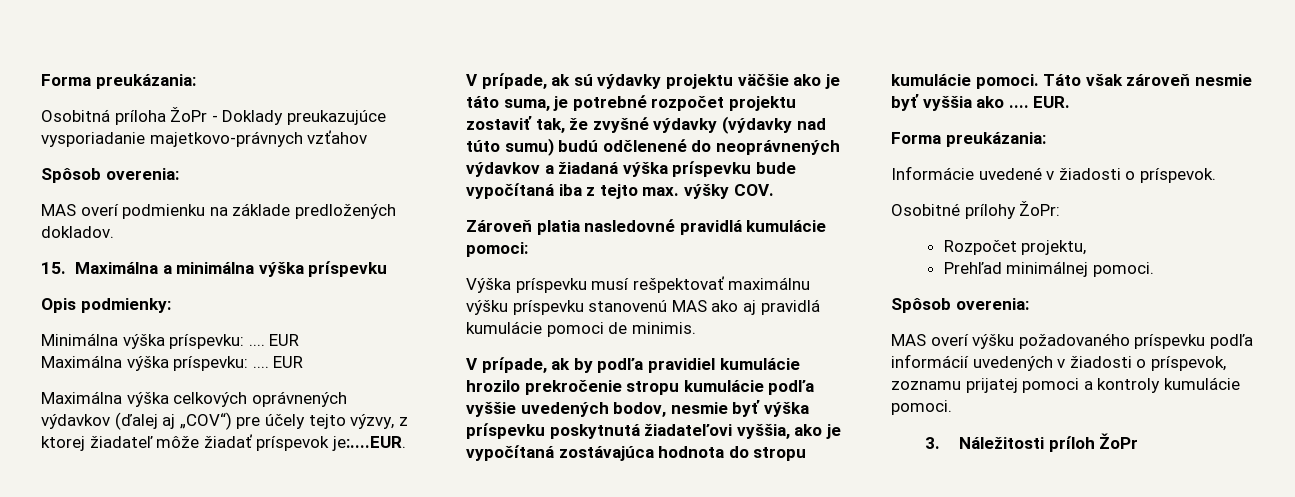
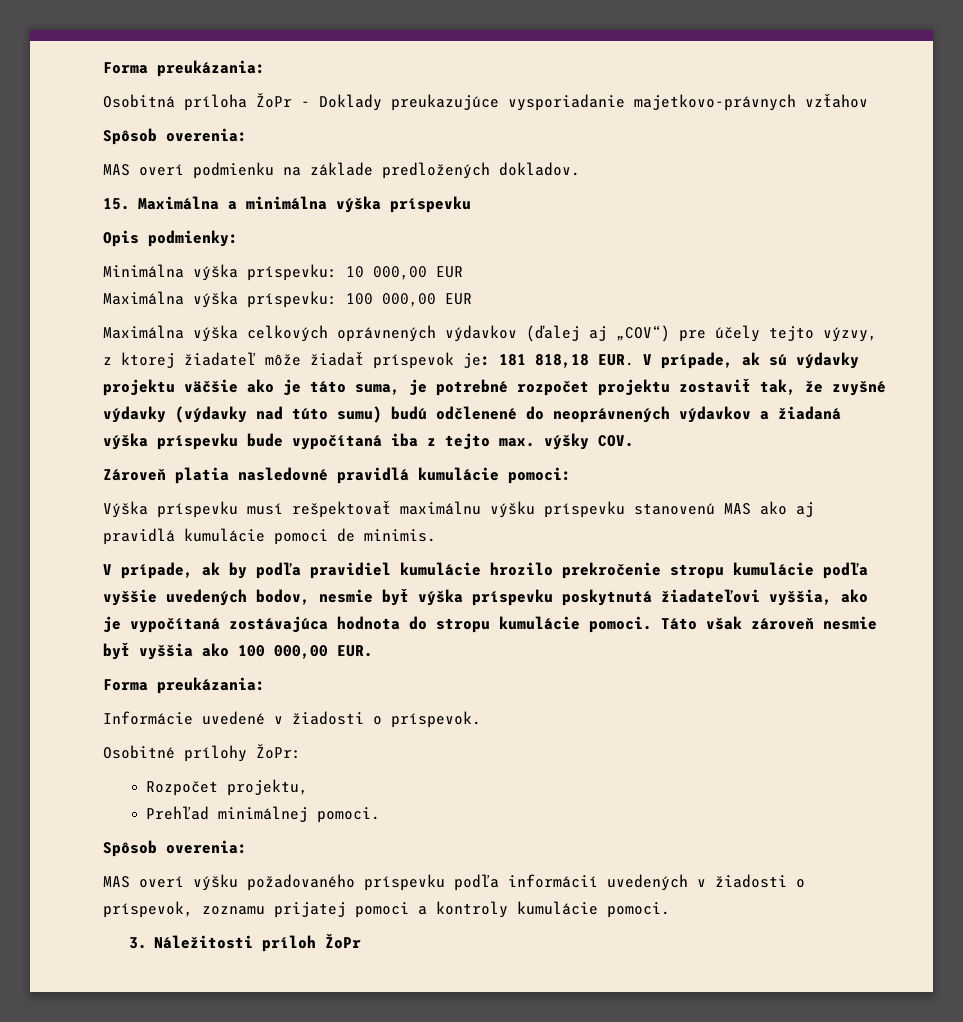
- Minimálna výška príspevku: .... EUR
+ Minimálna výška príspevku: 10 000,00 EUR
- Maximálna výška príspevku: .... EUR
+ Maximálna výška príspevku: 100 000,00 EUR
- Maximálna výška celkových oprávnených výdavkov (ďalej aj „COV“) pre účely tejto výzvy, z ktorej žiadateľ môže žiadať príspevok je:....EUR. V prípade, ak sú výdavky projektu väčšie ako je táto suma, je potrebné rozpočet projektu zostaviť tak, že zvyšné výdavky (výdavky nad túto sumu) budú odčlenené do neoprávnených výdavkov a žiadaná výška príspevku bude vypočítaná iba z tejto max. výšky COV.
+ Maximálna výška celkových oprávnených výdavkov (ďalej aj „COV“) pre účely tejto výzvy, z ktorej žiadateľ môže žiadať príspevok je: 181 818,18 EUR. V prípade, ak sú výdavky projektu väčšie ako je táto suma, je potrebné rozpočet projektu zostaviť tak, že zvyšné výdavky (výdavky nad túto sumu) budú odčlenené do neoprávnených výdavkov a žiadaná výška príspevku bude vypočítaná iba z tejto max. výšky COV.
- Táto však zároveň nesmie byť vyššia ako .... EUR.
+ Táto však zároveň nesmie byť vyššia ako 100 000,00 EUR.

